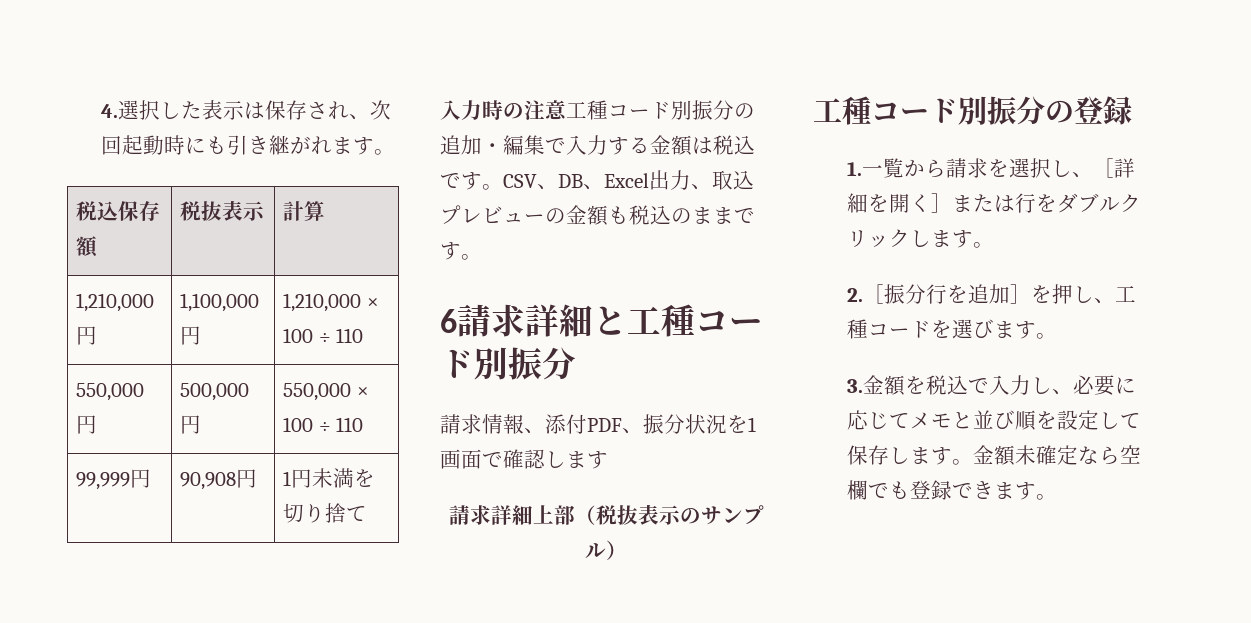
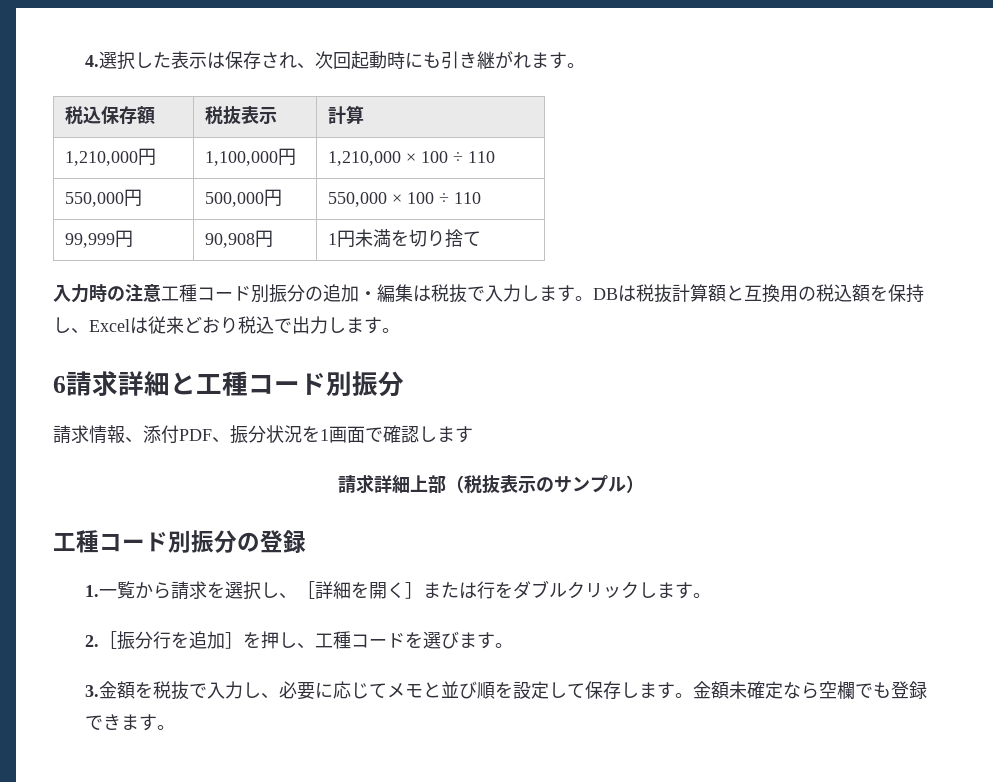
- 入力時の注意工種コード別振分の追加・編集で入力する金額は税込です。CSV、DB、Excel出力、取込プレビューの金額も税込のままです。
+ 入力時の注意工種コード別振分の追加・編集は税抜で入力します。DBは税抜計算額と互換用の税込額を保持し、Excelは従来どおり税込で出力します。
- 3.金額を税込で入力し、必要に応じてメモと並び順を設定して保存します。
+ 3.金額を税抜で入力し、必要に応じてメモと並び順を設定して保存します。

